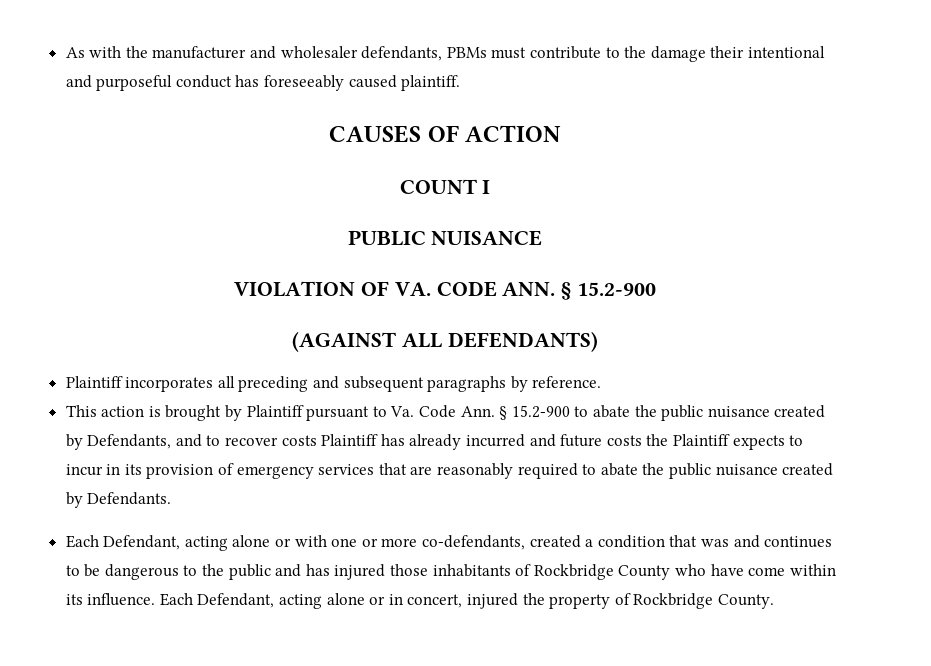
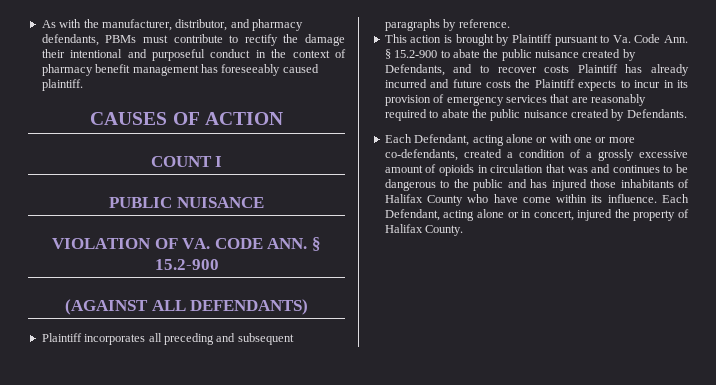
- As with the manufacturer and wholesaler defendants, PBMs must contribute to the damage their intentional and purposeful conduct has foreseeably caused plaintiff.
+ As with the manufacturer, distributor, and pharmacy defendants, PBMs must contribute to rectify the damage their intentional and purposeful conduct in the context of pharmacy benefit management has foreseeably caused plaintiff.
- Each Defendant, acting alone or with one or more co-defendants, created a condition that was and continues to be dangerous to the public and has injured those inhabitants of Rockbridge County who have come within its influence.
+ Each Defendant, acting alone or with one or more co-defendants, created a condition of a grossly excessive amount of opioids in circulation that was and continues to be dangerous to the public and has injured those inhabitants of Halifax County who have come within its influence.
- Each Defendant, acting alone or in concert, injured the property of Rockbridge County.
+ Each Defendant, acting alone or in concert, injured the property of Halifax County.

